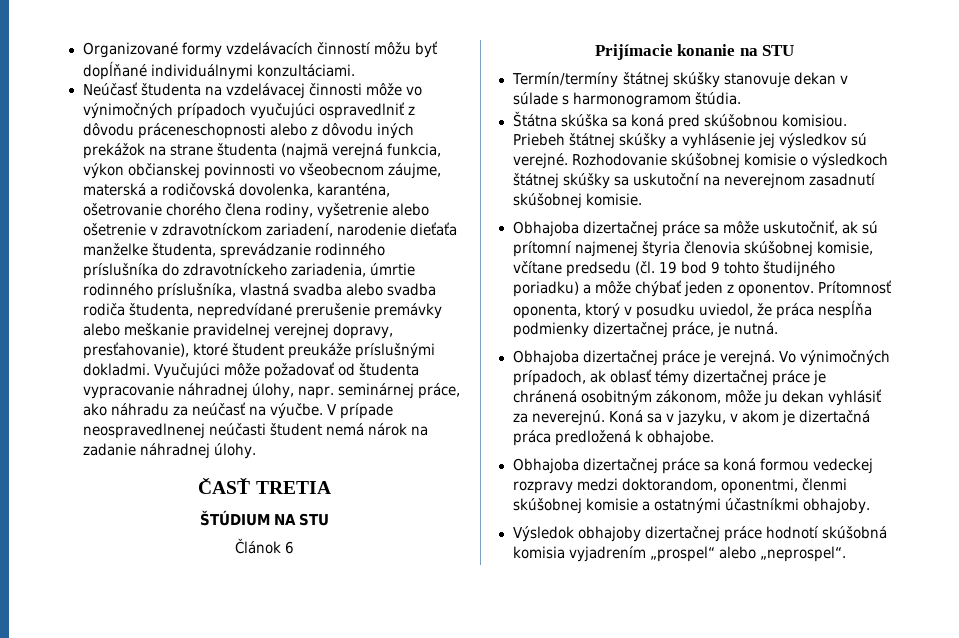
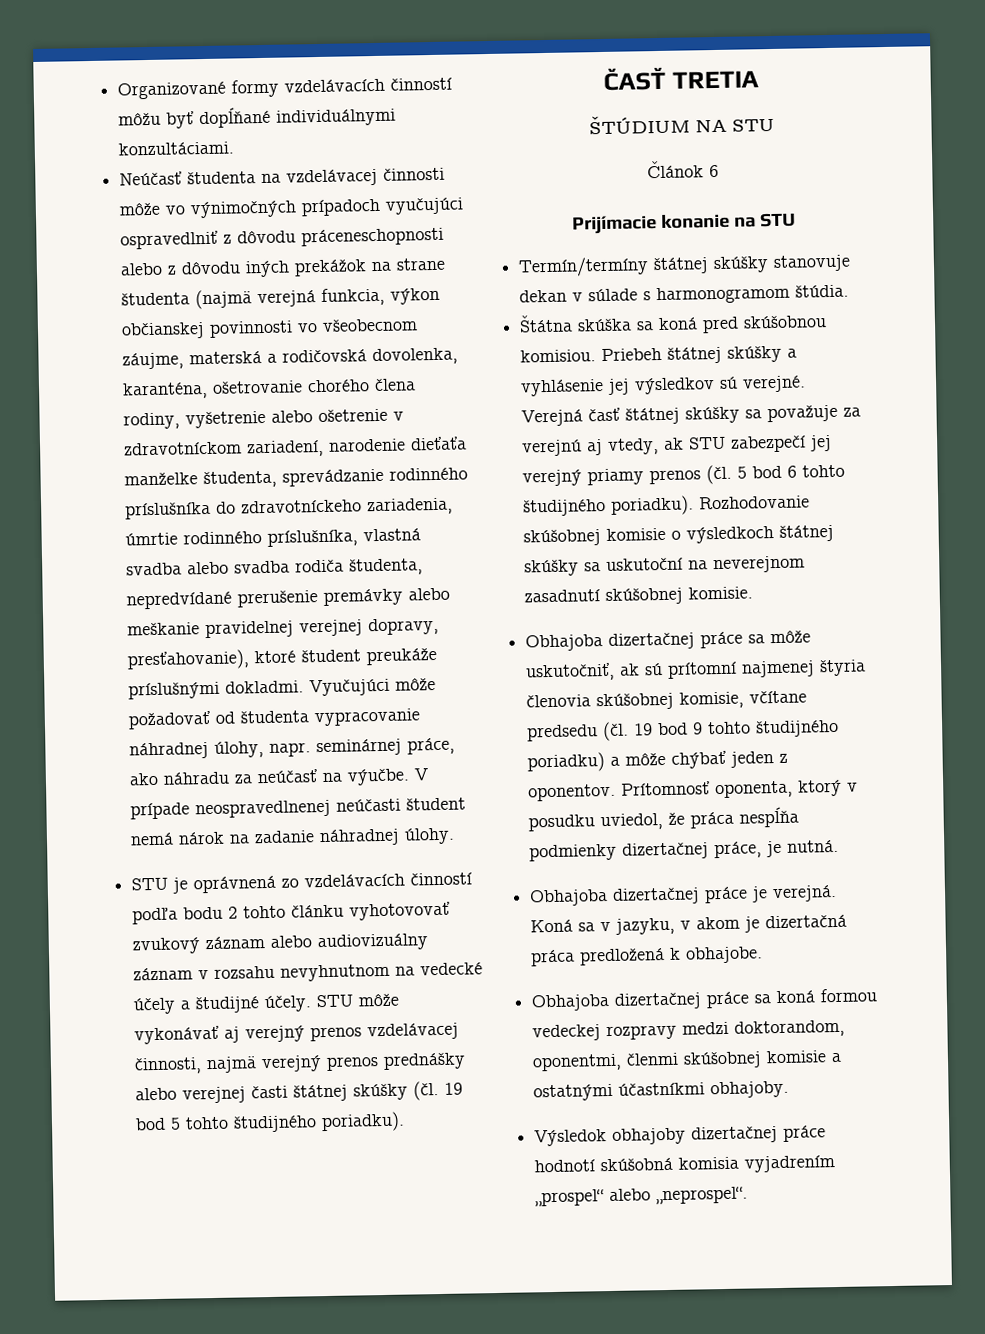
+ STU je oprávnená zo vzdelávacích činností podľa bodu 2 tohto článku vyhotovovať zvukový záznam alebo audiovizuálny záznam v rozsahu nevyhnutnom na vedecké účely a študijné účely. STU môže vykonávať aj verejný prenos vzdelávacej činnosti, najmä verejný prenos prednášky alebo verejnej časti štátnej skúšky (čl. 19 bod 5 tohto študijného poriadku).
+ Verejná časť štátnej skúšky sa považuje za verejnú aj vtedy, ak STU zabezpečí jej verejný priamy prenos (čl. 5 bod 6 tohto študijného poriadku).
- Vo výnimočných prípadoch, ak oblasť témy dizertačnej práce je chránená osobitným zákonom, môže ju dekan vyhlásiť za neverejnú.

